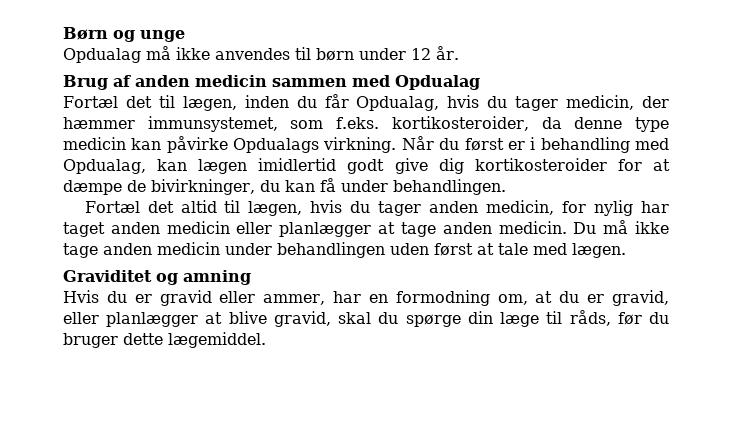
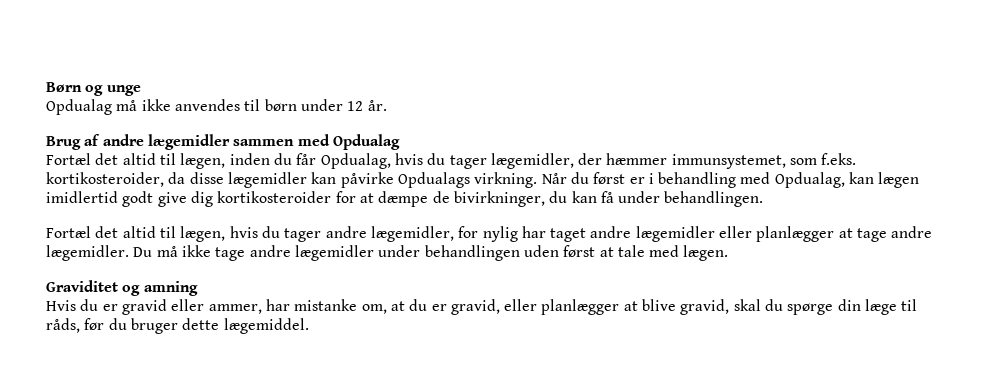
- Brug af anden medicin sammen med Opdualag
+ Brug af andre lægemidler sammen med Opdualag
- Fortæl det til lægen, inden du får Opdualag, hvis du tager medicin, der hæmmer immunsystemet, som f.eks. kortikosteroider, da denne type medicin kan påvirke Opdualags virkning.
+ Fortæl det altid til lægen, inden du får Opdualag, hvis du tager lægemidler, der hæmmer immunsystemet, som f.eks. kortikosteroider, da disse lægemidler kan påvirke Opdualags virkning.
- Fortæl det altid til lægen, hvis du tager anden medicin, for nylig har taget anden medicin eller planlægger at tage anden medicin.
+ Fortæl det altid til lægen, hvis du tager andre lægemidler, for nylig har taget andre lægemidler eller planlægger at tage andre lægemidler.
- Du må ikke tage anden medicin under behandlingen uden først at tale med lægen.
+ Du må ikke tage andre lægemidler under behandlingen uden først at tale med lægen.
- Hvis du er gravid eller ammer, har en formodning om, at du er gravid, eller planlægger at blive gravid, skal du spørge din læge til råds, før du bruger dette lægemiddel.
+ Hvis du er gravid eller ammer, har mistanke om, at du er gravid, eller planlægger at blive gravid, skal du spørge din læge til råds, før du bruger dette lægemiddel.

